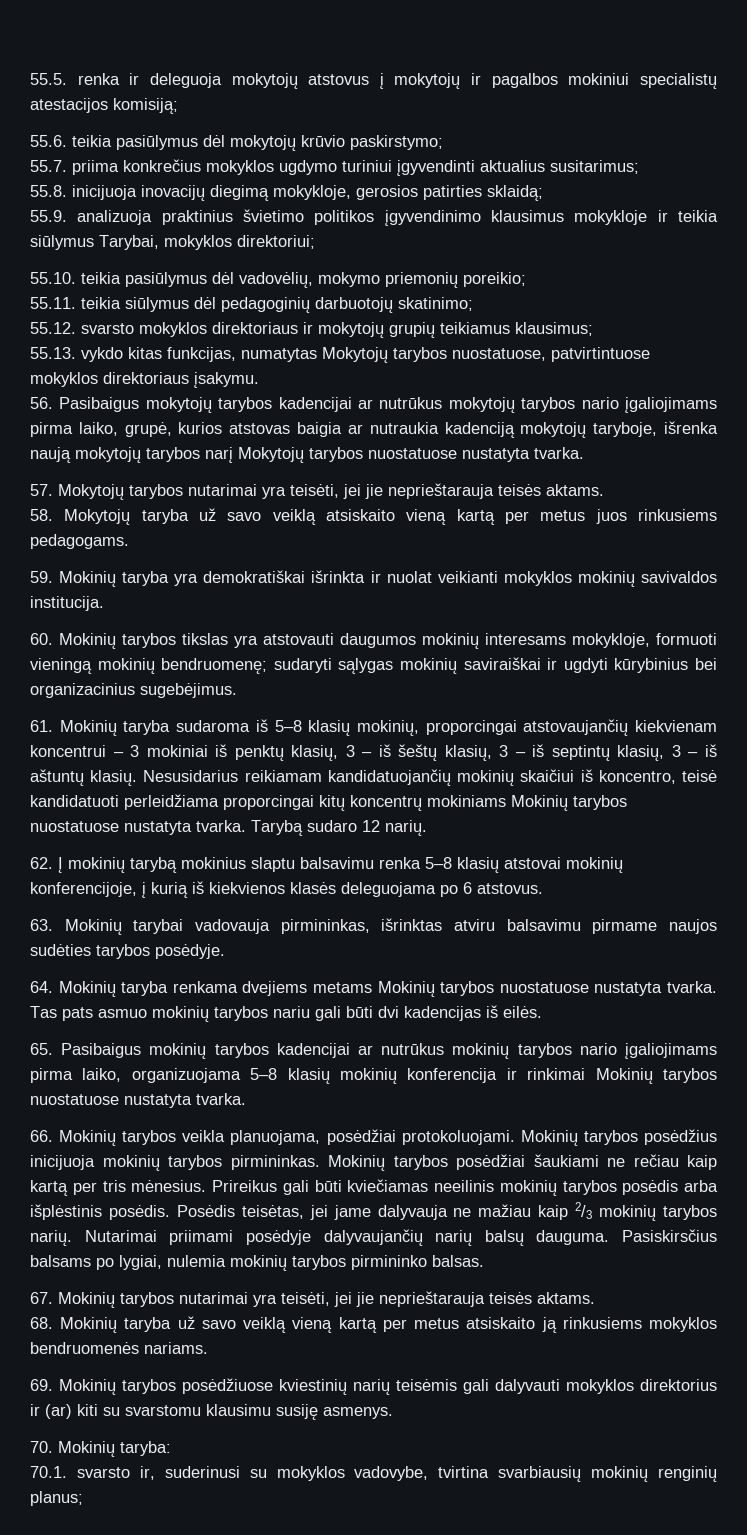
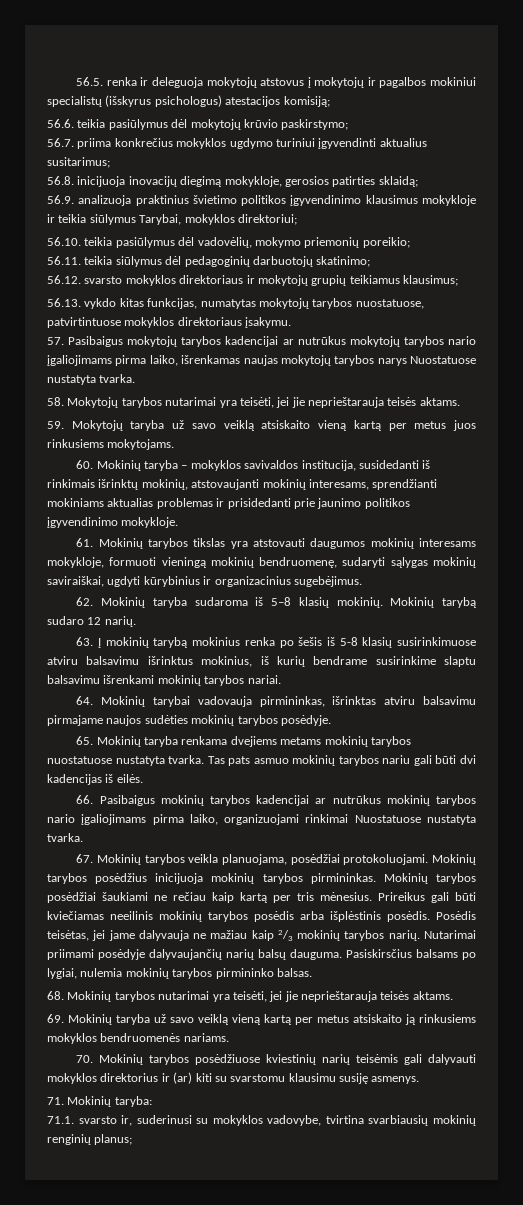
- 55.5. renka ir deleguoja mokytojų atstovus į mokytojų ir pagalbos mokiniui specialistų atestacijos komisiją;
+ 56.5. renka ir deleguoja mokytojų atstovus į mokytojų ir pagalbos mokiniui specialistų (išskyrus psichologus) atestacijos komisiją;
- 55.6. teikia pasiūlymus dėl mokytojų krūvio paskirstymo;
+ 56.6. teikia pasiūlymus dėl mokytojų krūvio paskirstymo;
- 55.7. priima konkrečius mokyklos ugdymo turiniui įgyvendinti aktualius susitarimus;
+ 56.7. priima konkrečius mokyklos ugdymo turiniui įgyvendinti aktualius susitarimus;
- 55.8. inicijuoja inovacijų diegimą mokykloje, gerosios patirties sklaidą;
+ 56.8. inicijuoja inovacijų diegimą mokykloje, gerosios patirties sklaidą;
- 55.9. analizuoja praktinius švietimo politikos įgyvendinimo klausimus mokykloje ir teikia siūlymus Tarybai, mokyklos direktoriui;
+ 56.9. analizuoja praktinius švietimo politikos įgyvendinimo klausimus mokykloje ir teikia siūlymus Tarybai, mokyklos direktoriui;
- 55.10. teikia pasiūlymus dėl vadovėlių, mokymo priemonių poreikio;
+ 56.10. teikia pasiūlymus dėl vadovėlių, mokymo priemonių poreikio;
- 55.11. teikia siūlymus dėl pedagoginių darbuotojų skatinimo;
+ 56.11. teikia siūlymus dėl pedagoginių darbuotojų skatinimo;
- 55.12. svarsto mokyklos direktoriaus ir mokytojų grupių teikiamus klausimus;
+ 56.12. svarsto mokyklos direktoriaus ir mokytojų grupių teikiamus klausimus;
- 55.13. vykdo kitas funkcijas, numatytas Mokytojų tarybos nuostatuose, patvirtintuose mokyklos direktoriaus įsakymu.
+ 56.13. vykdo kitas funkcijas, numatytas mokytojų tarybos nuostatuose, patvirtintuose mokyklos direktoriaus įsakymu.
- 56. Pasibaigus mokytojų tarybos kadencijai ar nutrūkus mokytojų tarybos nario įgaliojimams pirma laiko, grupė, kurios atstovas baigia ar nutraukia kadenciją mokytojų taryboje, išrenka naują mokytojų tarybos narį Mokytojų tarybos nuostatuose nustatyta tvarka.
- 57. Mokytojų tarybos nutarimai yra teisėti, jei jie neprieštarauja teisės aktams.
+ 57. Pasibaigus mokytojų tarybos kadencijai ar nutrūkus mokytojų tarybos nario įgaliojimams pirma laiko, išrenkamas naujas mokytojų tarybos narys Nuostatuose nustatyta tvarka.
+ 58. Mokytojų tarybos nutarimai yra teisėti, jei jie neprieštarauja teisės aktams.
- 58. Mokytojų taryba už savo veiklą atsiskaito vieną kartą per metus juos rinkusiems pedagogams.
- 59. Mokinių taryba yra demokratiškai išrinkta ir nuolat veikianti mokyklos mokinių savivaldos institucija.
- 60. Mokinių tarybos tikslas yra atstovauti daugumos mokinių interesams mokykloje, formuoti vieningą mokinių bendruomenę; sudaryti sąlygas mokinių saviraiškai ir ugdyti kūrybinius bei organizacinius sugebėjimus.
+ 59. Mokytojų taryba už savo veiklą atsiskaito vieną kartą per metus juos rinkusiems mokytojams.
+ 60. Mokinių taryba – mokyklos savivaldos institucija, susidedanti iš rinkimais išrinktų mokinių, atstovaujanti mokinių interesams, sprendžianti mokiniams aktualias problemas ir prisidedanti prie jaunimo politikos įgyvendinimo mokykloje.
+ 61. Mokinių tarybos tikslas yra atstovauti daugumos mokinių interesams mokykloje, formuoti vieningą mokinių bendruomenę, sudaryti sąlygas mokinių saviraiškai, ugdyti kūrybinius ir organizacinius sugebėjimus.
- 61. Mokinių taryba sudaroma iš 5–8 klasių mokinių, proporcingai atstovaujančių kiekvienam koncentrui – 3 mokiniai iš penktų klasių, 3 – iš šeštų klasių, 3 – iš septintų klasių, 3 – iš aštuntų klasių. Nesusidarius reikiamam kandidatuojančių mokinių skaičiui iš koncentro, teisė kandidatuoti perleidžiama proporcingai kitų koncentrų mokiniams Mokinių tarybos nuostatuose nustatyta tvarka. Tarybą sudaro 12 narių.
+ 62. Mokinių taryba sudaroma iš 5–8 klasių mokinių. Mokinių tarybą sudaro 12 narių.
- 62. Į mokinių tarybą mokinius slaptu balsavimu renka 5–8 klasių atstovai mokinių konferencijoje, į kurią iš kiekvienos klasės deleguojama po 6 atstovus.
- 63. Mokinių tarybai vadovauja pirmininkas, išrinktas atviru balsavimu pirmame naujos sudėties tarybos posėdyje.
+ 63. Į mokinių tarybą mokinius renka po šešis iš 5-8 klasių susirinkimuose atviru balsavimu išrinktus mokinius, iš kurių bendrame susirinkime slaptu balsavimu išrenkami mokinių tarybos nariai.
+ 64. Mokinių tarybai vadovauja pirmininkas, išrinktas atviru balsavimu pirmajame naujos sudėties mokinių tarybos posėdyje.
- 64. Mokinių taryba renkama dvejiems metams Mokinių tarybos nuostatuose nustatyta tvarka.
+ 65. Mokinių taryba renkama dvejiems metams mokinių tarybos nuostatuose nustatyta tvarka.
- 65. Pasibaigus mokinių tarybos kadencijai ar nutrūkus mokinių tarybos nario įgaliojimams pirma laiko, organizuojama 5–8 klasių mokinių konferencija ir rinkimai Mokinių tarybos nuostatuose nustatyta tvarka.
- 66. Mokinių tarybos veikla planuojama, posėdžiai protokoluojami.
+ 66. Pasibaigus mokinių tarybos kadencijai ar nutrūkus mokinių tarybos nario įgaliojimams pirma laiko, organizuojami rinkimai Nuostatuose nustatyta tvarka.
+ 67. Mokinių tarybos veikla planuojama, posėdžiai protokoluojami.
- 67. Mokinių tarybos nutarimai yra teisėti, jei jie neprieštarauja teisės aktams.
+ 68. Mokinių tarybos nutarimai yra teisėti, jei jie neprieštarauja teisės aktams.
- 68. Mokinių taryba už savo veiklą vieną kartą per metus atsiskaito ją rinkusiems mokyklos bendruomenės nariams.
+ 69. Mokinių taryba už savo veiklą vieną kartą per metus atsiskaito ją rinkusiems mokyklos bendruomenės nariams.
- 69. Mokinių tarybos posėdžiuose kviestinių narių teisėmis gali dalyvauti mokyklos direktorius ir (ar) kiti su svarstomu klausimu susiję asmenys.
+ 70. Mokinių tarybos posėdžiuose kviestinių narių teisėmis gali dalyvauti mokyklos direktorius ir (ar) kiti su svarstomu klausimu susiję asmenys.
- 70. Mokinių taryba:
+ 71. Mokinių taryba:
- 70.1. svarsto ir, suderinusi su mokyklos vadovybe, tvirtina svarbiausių mokinių renginių planus;
+ 71.1. svarsto ir, suderinusi su mokyklos vadovybe, tvirtina svarbiausių mokinių renginių planus;

